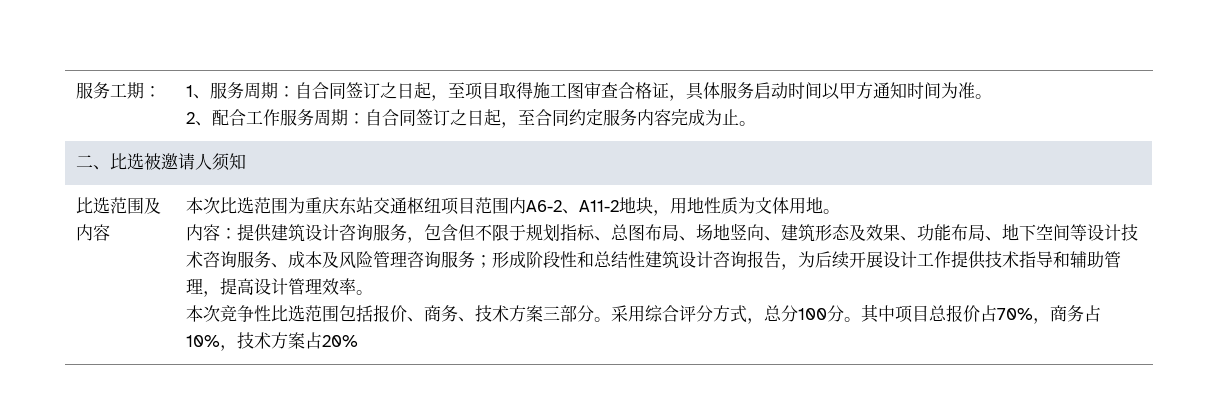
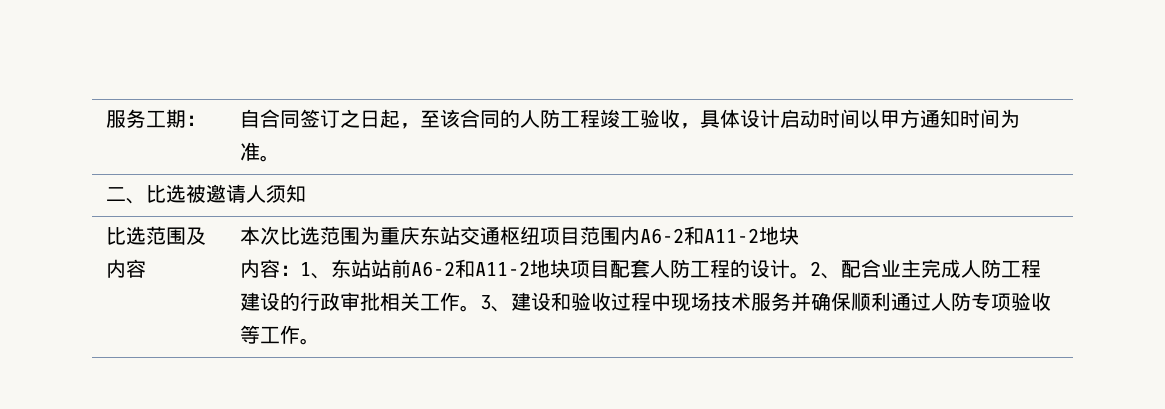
- 1、服务周期：自合同签订之日起，至项目取得施工图审查合格证，具体服务启动时间以甲方通知时间为准。
+ 自合同签订之日起，至该合同的人防工程竣工验收，具体设计启动时间以甲方通知时间为准。
- 2、配合工作服务周期：自合同签订之日起，至合同约定服务内容完成为止。
- 本次比选范围为重庆东站交通枢纽项目范围内A6-2、A11-2地块，用地性质为文体用地。
- 内容：提供建筑设计咨询服务，包含但不限于规划指标、总图布局、场地竖向、建筑形态及效果、功能布局、地下空间等设计技术咨询服务、成本及风险管理咨询服务；形成阶段性和总结性建筑设计咨询报告，为后续开展设计工作提供技术指导和辅助管理，提高设计管理效率。
- 本次竞争性比选范围包括报价、商务、技术方案三部分。采用综合评分方式，总分100分。其中项目总报价占70%，商务占10%，技术方案占20%
+ 本次比选范围为重庆东站交通枢纽项目范围内A6-2和A11-2地块
+ 内容：1、东站站前A6-2和A11-2地块项目配套人防工程的设计。2、配合业主完成人防工程建设的行政审批相关工作。3、建设和验收过程中现场技术服务并确保顺利通过人防专项验收等工作。

